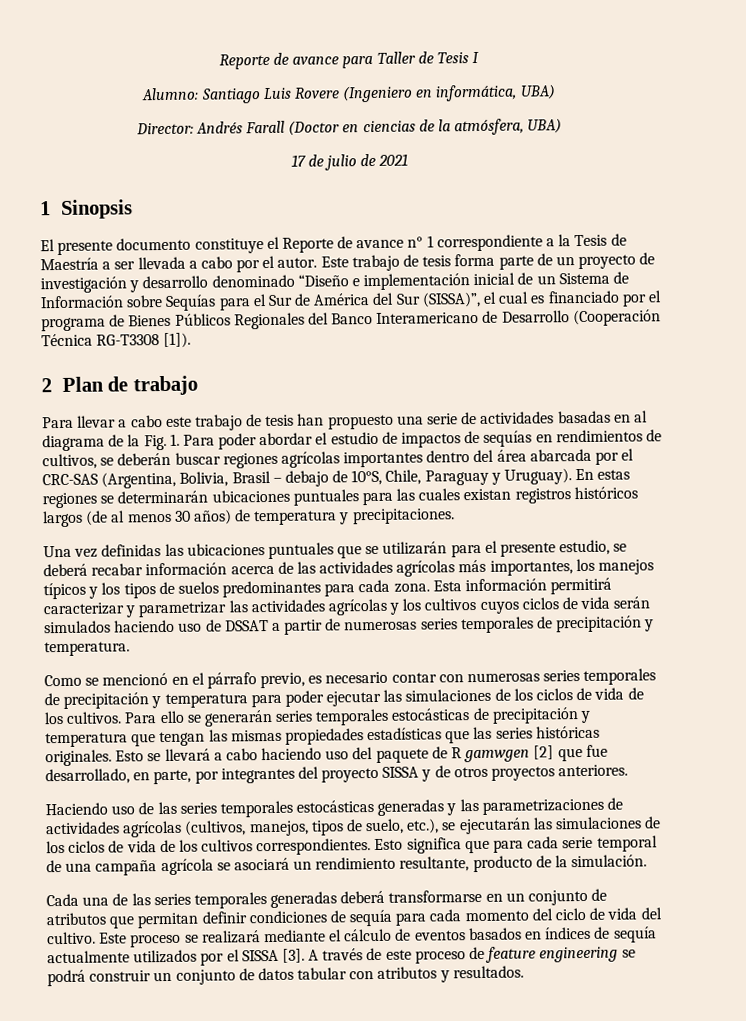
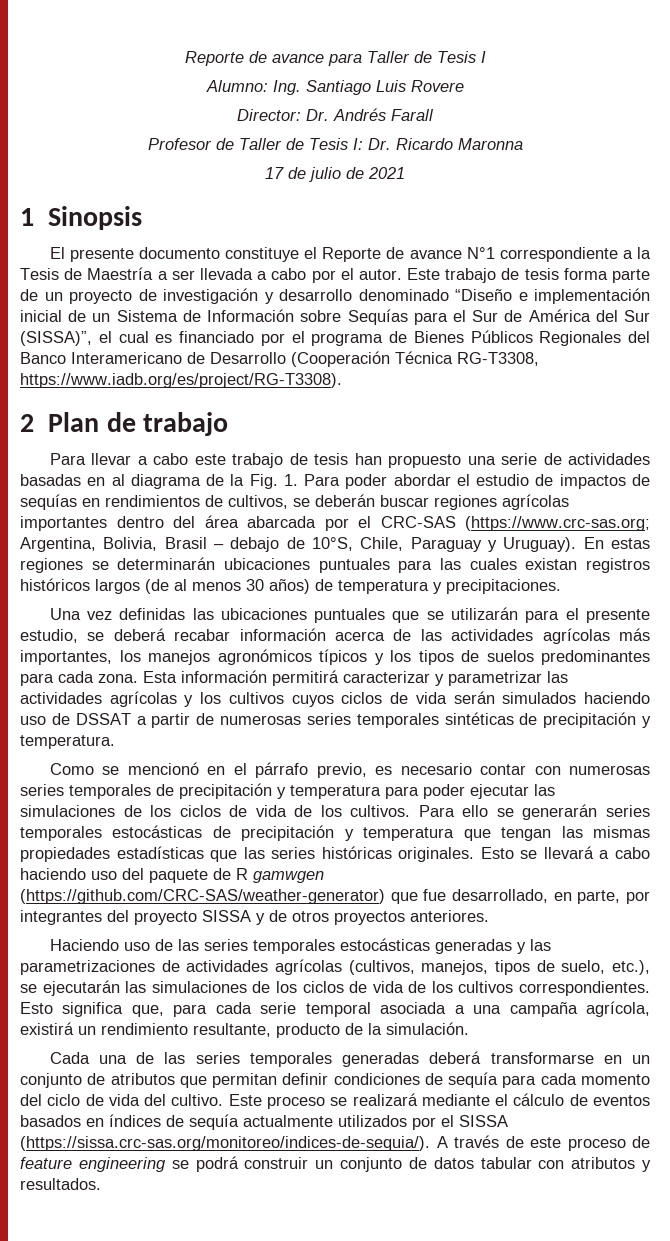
- Alumno: Santiago Luis Rovere (Ingeniero en informática, UBA)
+ Alumno: Ing. Santiago Luis Rovere
- Director: Andrés Farall (Doctor en ciencias de la atmósfera, UBA)
+ Director: Dr. Andrés Farall
+ Profesor de Taller de Tesis I: Dr. Ricardo Maronna
- El presente documento constituye el Reporte de avance n° 1 correspondiente a la Tesis de Maestría a ser llevada a cabo por el autor.
+ El presente documento constituye el Reporte de avance N°1 correspondiente a la Tesis de Maestría a ser llevada a cabo por el autor.
- Este trabajo de tesis forma parte de un proyecto de investigación y desarrollo denominado “Diseño e implementación inicial de un Sistema de Información sobre Sequías para el Sur de América del Sur (SISSA)”, el cual es financiado por el programa de Bienes Públicos Regionales del Banco Interamericano de Desarrollo (Cooperación Técnica RG-T3308 [1]).
+ Este trabajo de tesis forma parte de un proyecto de investigación y desarrollo denominado “Diseño e implementación inicial de un Sistema de Información sobre Sequías para el Sur de América del Sur (SISSA)”, el cual es financiado por el programa de Bienes Públicos Regionales del Banco Interamericano de Desarrollo (Cooperación Técnica RG-T3308, https://www.iadb.org/es/project/RG-T3308).
- Para llevar a cabo este trabajo de tesis han propuesto una serie de actividades basadas en al diagrama de la Fig. 1. Para poder abordar el estudio de impactos de sequías en rendimientos de cultivos, se deberán buscar regiones agrícolas importantes dentro del área abarcada por el CRC-SAS (Argentina, Bolivia, Brasil – debajo de 10°S, Chile, Paraguay y Uruguay).
+ Para llevar a cabo este trabajo de tesis han propuesto una serie de actividades basadas en al diagrama de la Fig. 1. Para poder abordar el estudio de impactos de sequías en rendimientos de cultivos, se deberán buscar regiones agrícolas importantes dentro del área abarcada por el CRC-SAS (https://www.crc-sas.org; Argentina, Bolivia, Brasil – debajo de 10°S, Chile, Paraguay y Uruguay).
- Una vez definidas las ubicaciones puntuales que se utilizarán para el presente estudio, se deberá recabar información acerca de las actividades agrícolas más importantes, los manejos típicos y los tipos de suelos predominantes para cada zona.
+ Una vez definidas las ubicaciones puntuales que se utilizarán para el presente estudio, se deberá recabar información acerca de las actividades agrícolas más importantes, los manejos agronómicos típicos y los tipos de suelos predominantes para cada zona.
- Esta información permitirá caracterizar y parametrizar las actividades agrícolas y los cultivos cuyos ciclos de vida serán simulados haciendo uso de DSSAT a partir de numerosas series temporales de precipitación y temperatura.
+ Esta información permitirá caracterizar y parametrizar las actividades agrícolas y los cultivos cuyos ciclos de vida serán simulados haciendo uso de DSSAT a partir de numerosas series temporales sintéticas de precipitación y temperatura.
- Esto se llevará a cabo haciendo uso del paquete de R gamwgen [2] que fue desarrollado, en parte, por integrantes del proyecto SISSA y de otros proyectos anteriores.
+ Esto se llevará a cabo haciendo uso del paquete de R gamwgen (https://github.com/CRC-SAS/weather-generator) que fue desarrollado, en parte, por integrantes del proyecto SISSA y de otros proyectos anteriores.
- Esto significa que para cada serie temporal de una campaña agrícola se asociará un rendimiento resultante, producto de la simulación.
+ Esto significa que, para cada serie temporal asociada a una campaña agrícola, existirá un rendimiento resultante, producto de la simulación.
- Este proceso se realizará mediante el cálculo de eventos basados en índices de sequía actualmente utilizados por el SISSA [3]. A través de este proceso de feature engineering se podrá construir un conjunto de datos tabular con atributos y resultados.
+ Este proceso se realizará mediante el cálculo de eventos basados en índices de sequía actualmente utilizados por el SISSA (https://sissa.crc-sas.org/monitoreo/indices-de-sequia/). A través de este proceso de feature engineering se podrá construir un conjunto de datos tabular con atributos y resultados.

